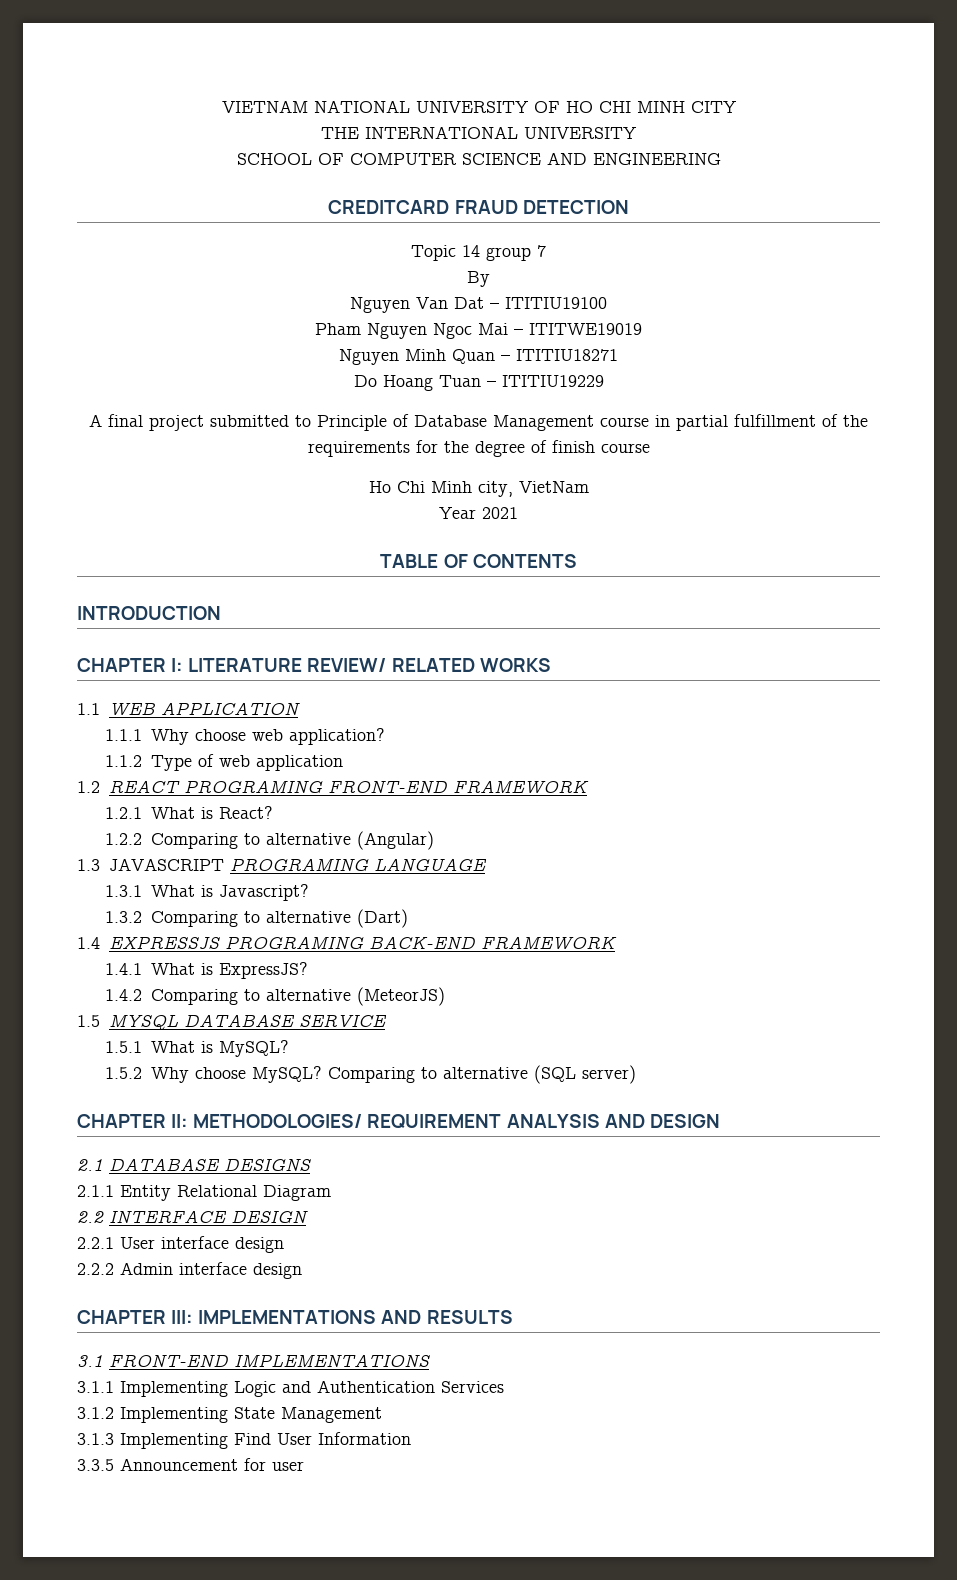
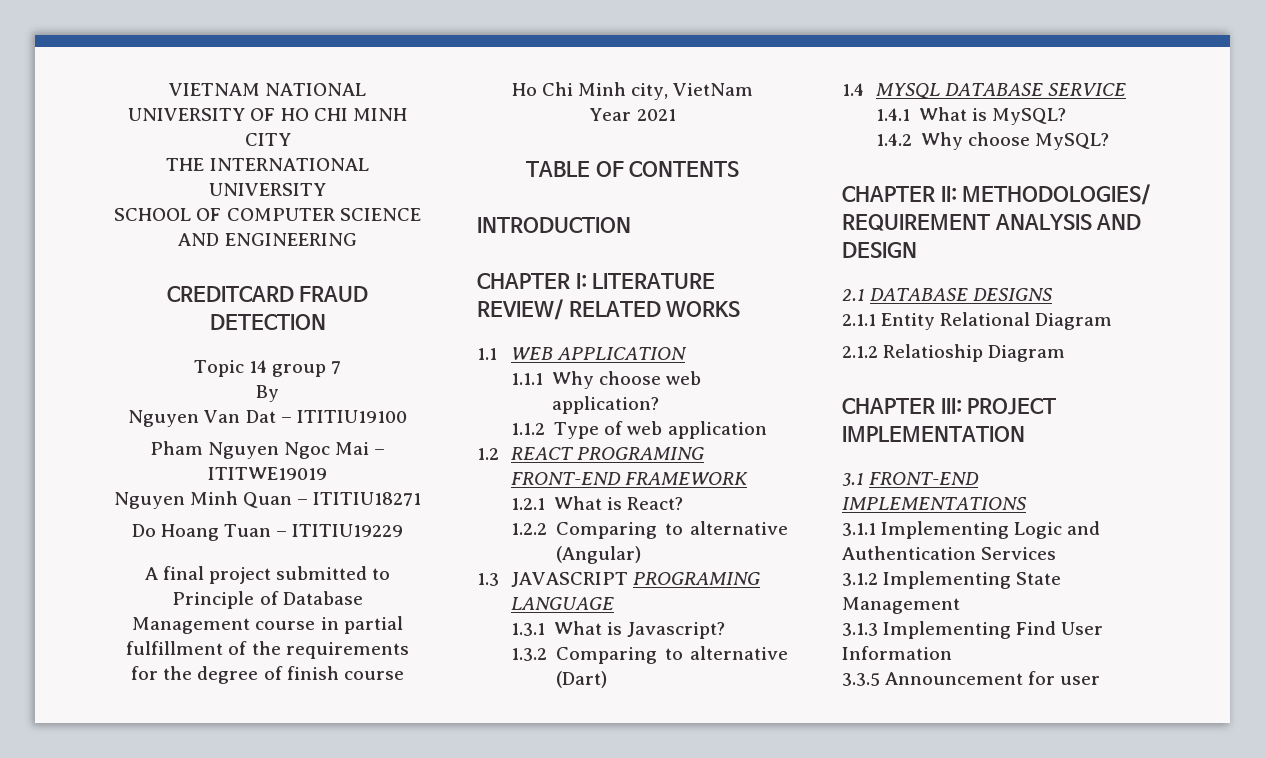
- 1.4 EXPRESSJS PROGRAMING BACK-END FRAMEWORK
- 1.4.1 What is ExpressJS?
- 1.4.2 Comparing to alternative (MeteorJS)
- 1.5 MYSQL DATABASE SERVICE
+ 1.4 MYSQL DATABASE SERVICE
- 1.5.1 What is MySQL?
+ 1.4.1 What is MySQL?
- 1.5.2 Why choose MySQL? Comparing to alternative (SQL server)
+ 1.4.2 Why choose MySQL?
- 2.2 INTERFACE DESIGN
- 2.2.1 User interface design
- 2.2.2 Admin interface design
+ 2.1.2 Relatioship Diagram
- CHAPTER III: IMPLEMENTATIONS AND RESULTS
+ CHAPTER III: PROJECT IMPLEMENTATION

